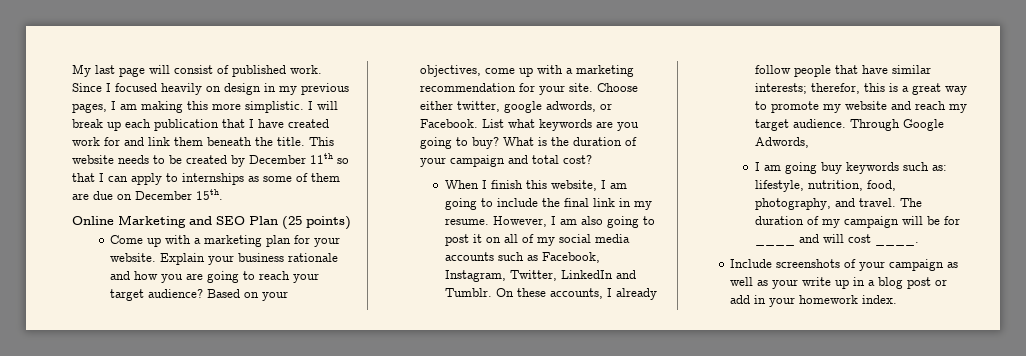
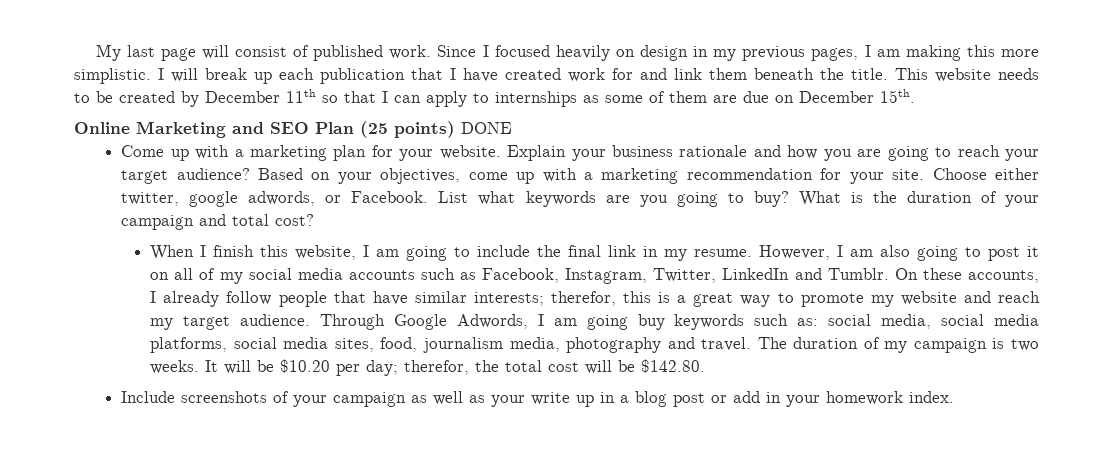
- Online Marketing and SEO Plan (25 points)
+ Online Marketing and SEO Plan (25 points) DONE
- Through Google Adwords,
- I am going buy keywords such as: lifestyle, nutrition, food, photography, and travel.
+ Through Google Adwords, I am going buy keywords such as: social media, social media platforms, social media sites, food, journalism media, photography and travel.
- The duration of my campaign will be for ____ and will cost ____.
+ The duration of my campaign is two weeks. It will be $10.20 per day; therefor, the total cost will be $142.80.

